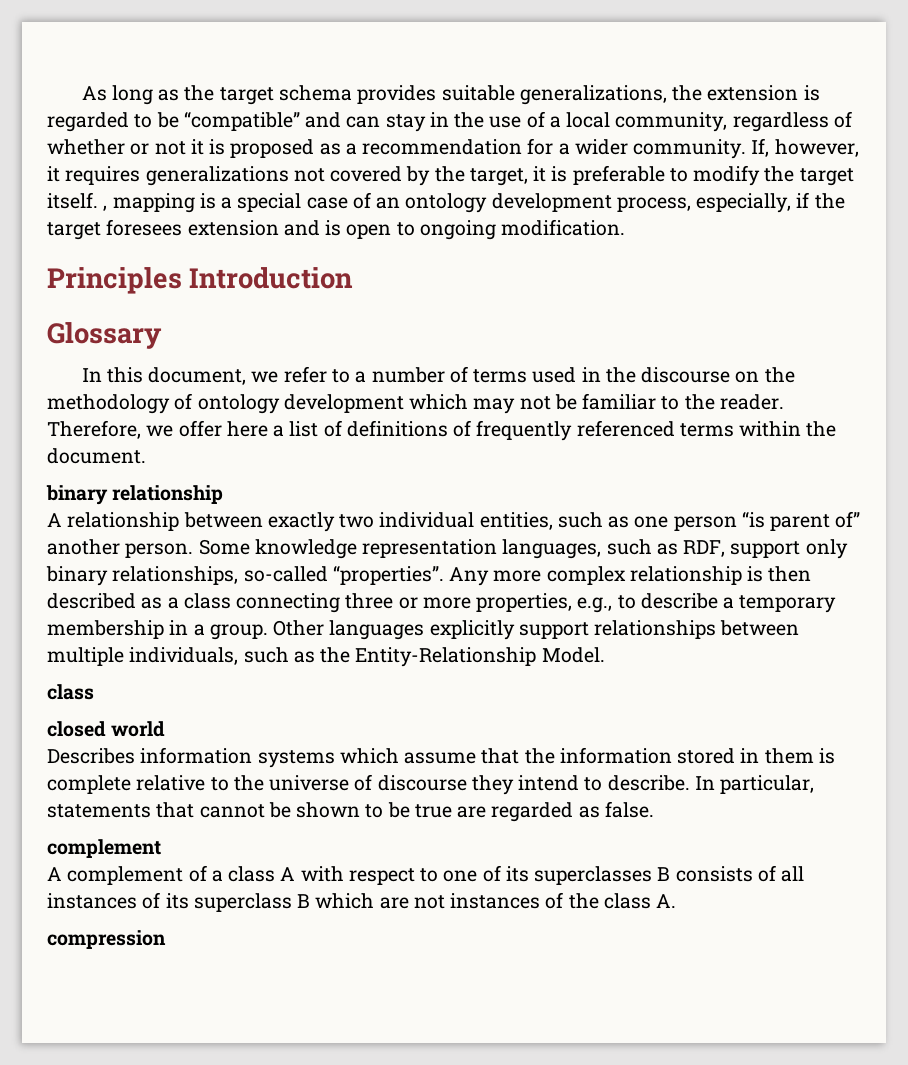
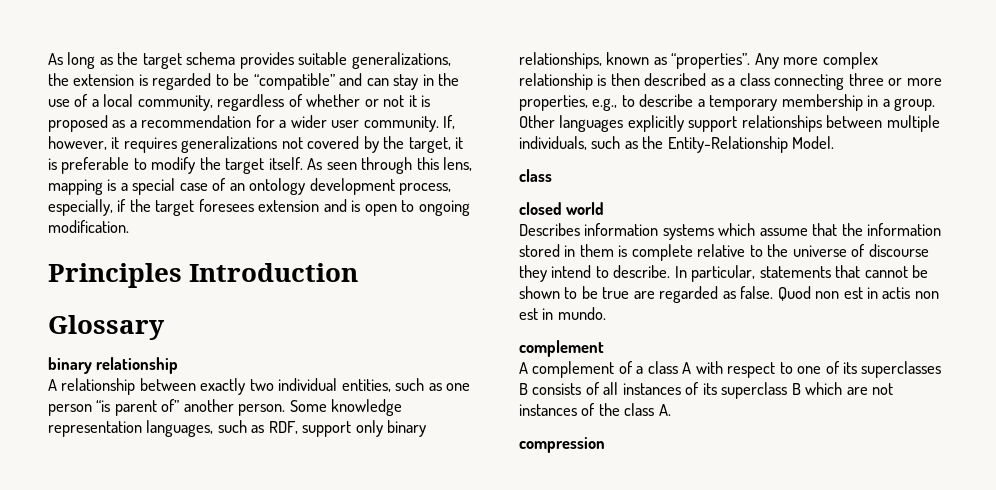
- As long as the target schema provides suitable generalizations, the extension is regarded to be “compatible” and can stay in the use of a local community, regardless of whether or not it is proposed as a recommendation for a wider community.
+ As long as the target schema provides suitable generalizations, the extension is regarded to be “compatible” and can stay in the use of a local community, regardless of whether or not it is proposed as a recommendation for a wider user community.
- If, however, it requires generalizations not covered by the target, it is preferable to modify the target itself. , mapping is a special case of an ontology development process, especially, if the target foresees extension and is open to ongoing modification.
+ If, however, it requires generalizations not covered by the target, it is preferable to modify the target itself. As seen through this lens, mapping is a special case of an ontology development process, especially, if the target foresees extension and is open to ongoing modification.
- In this document, we refer to a number of terms used in the discourse on the methodology of ontology development which may not be familiar to the reader. Therefore, we offer here a list of definitions of frequently referenced terms within the document.
- Some knowledge representation languages, such as RDF, support only binary relationships, so-called “properties”.
+ Some knowledge representation languages, such as RDF, support only binary relationships, known as “properties”.
+ Quod non est in actis non est in mundo.

